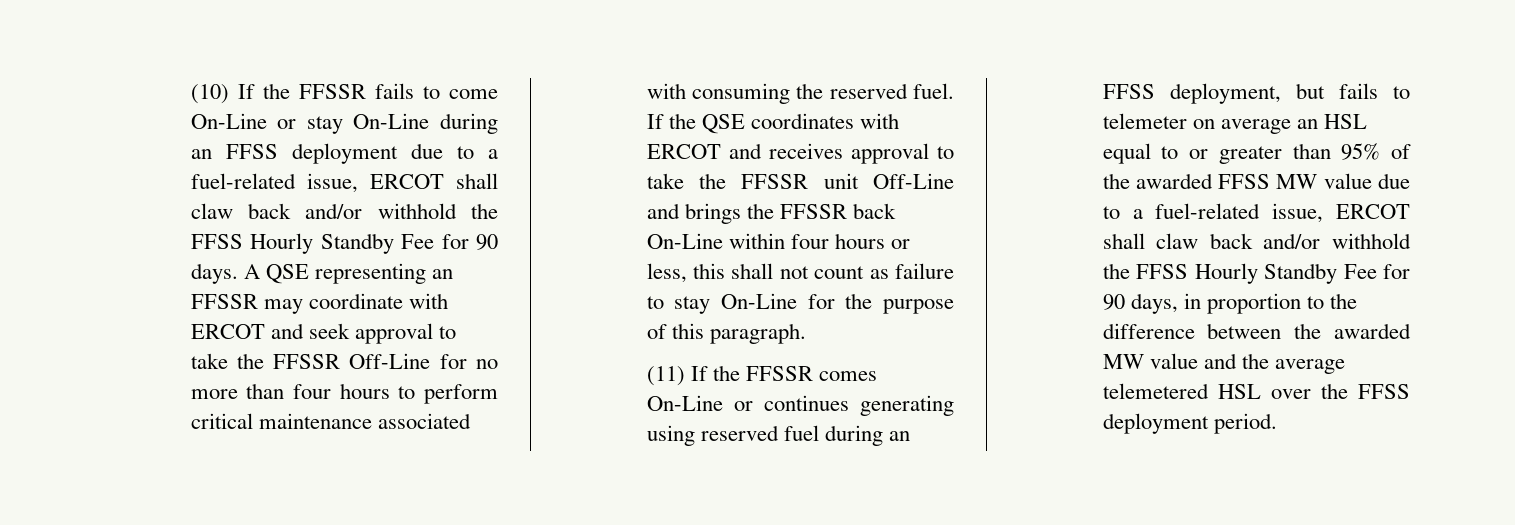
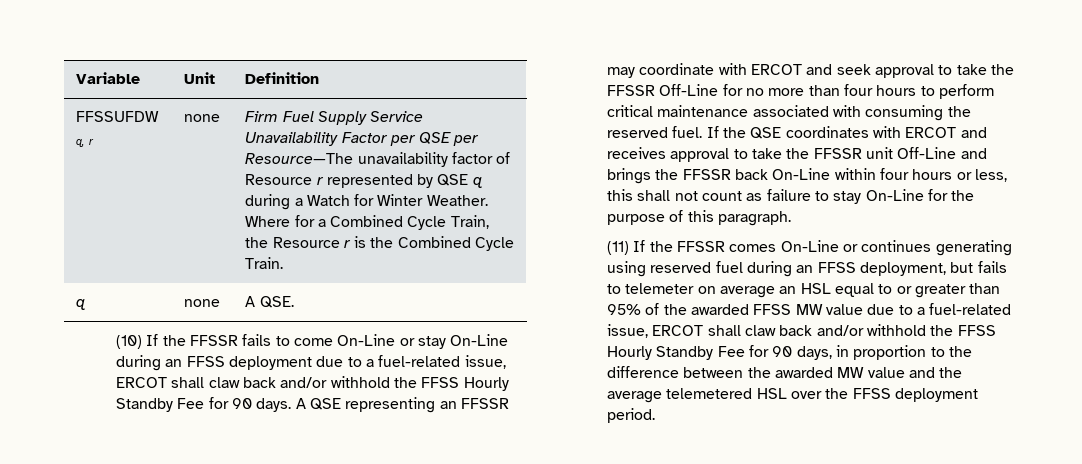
+ Variable | Unit | Definition
+ FFSSUFDW q, r | none | Firm Fuel Supply Service Unavailability Factor per QSE per Resource—The unavailability factor of Resource r represented by QSE q during a Watch for Winter Weather. Where for a Combined Cycle Train, the Resource r is the Combined Cycle Train.
+ q | none | A QSE.

